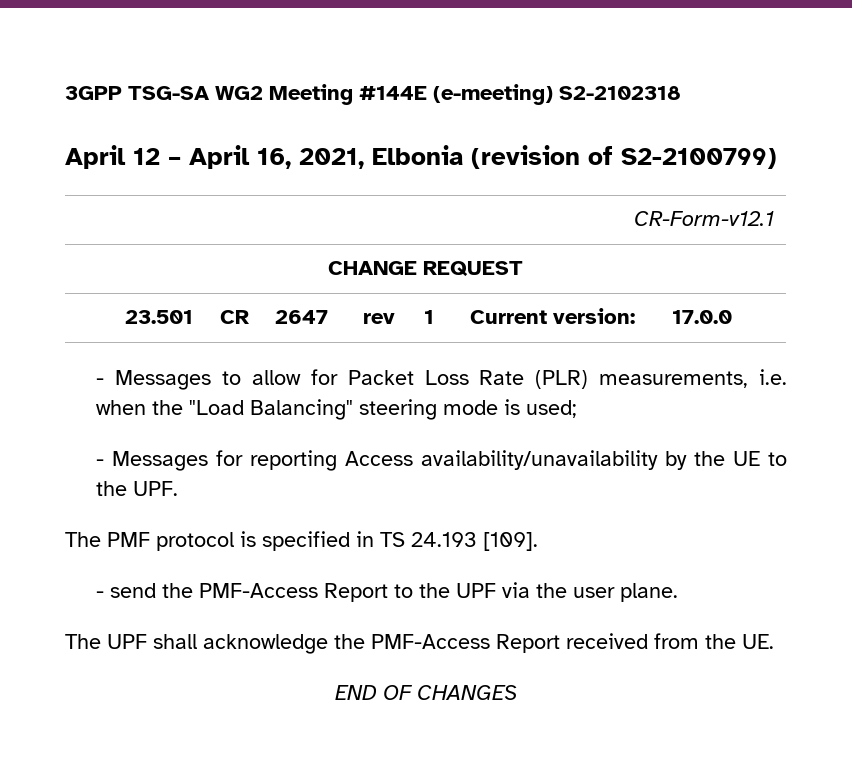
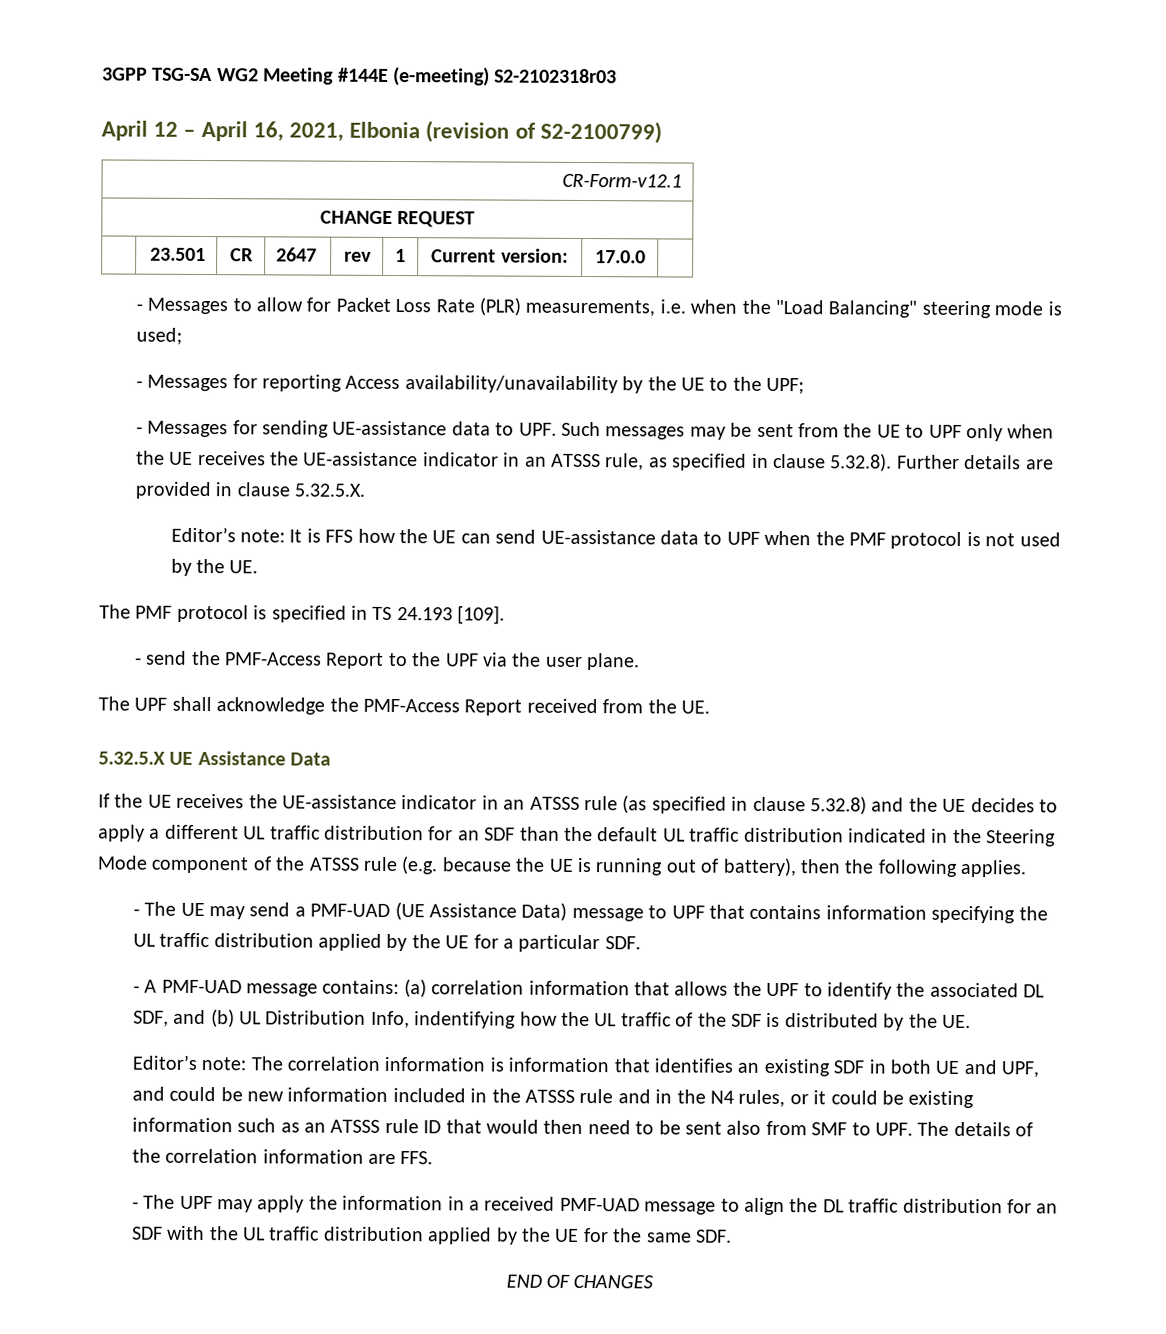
- 3GPP TSG-SA WG2 Meeting #144E (e-meeting) S2-2102318
+ 3GPP TSG-SA WG2 Meeting #144E (e-meeting) S2-2102318r03
- - Messages for reporting Access availability/unavailability by the UE to the UPF.
+ - Messages for reporting Access availability/unavailability by the UE to the UPF;
+ - Messages for sending UE-assistance data to UPF. Such messages may be sent from the UE to UPF only when the UE receives the UE-assistance indicator in an ATSSS rule, as specified in clause 5.32.8). Further details are provided in clause 5.32.5.X.
+ Editor’s note: It is FFS how the UE can send UE-assistance data to UPF when the PMF protocol is not used by the UE.
+ 5.32.5.X UE Assistance Data
+ If the UE receives the UE-assistance indicator in an ATSSS rule (as specified in clause 5.32.8) and the UE decides to apply a different UL traffic distribution for an SDF than the default UL traffic distribution indicated in the Steering Mode component of the ATSSS rule (e.g. because the UE is running out of battery), then the following applies.
+ - The UE may send a PMF-UAD (UE Assistance Data) message to UPF that contains information specifying the UL traffic distribution applied by the UE for a particular SDF.
+ - A PMF-UAD message contains: (a) correlation information that allows the UPF to identify the associated DL SDF, and (b) UL Distribution Info, indentifying how the UL traffic of the SDF is distributed by the UE.
+ Editor’s note: The correlation information is information that identifies an existing SDF in both UE and UPF, and could be new information included in the ATSSS rule and in the N4 rules, or it could be existing information such as an ATSSS rule ID that would then need to be sent also from SMF to UPF. The details of the correlation information are FFS.
+ - The UPF may apply the information in a received PMF-UAD message to align the DL traffic distribution for an SDF with the UL traffic distribution applied by the UE for the same SDF.

